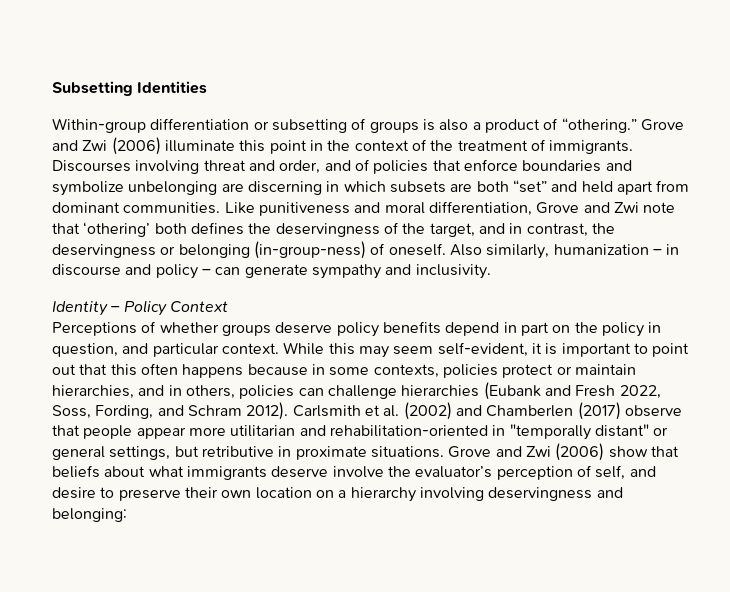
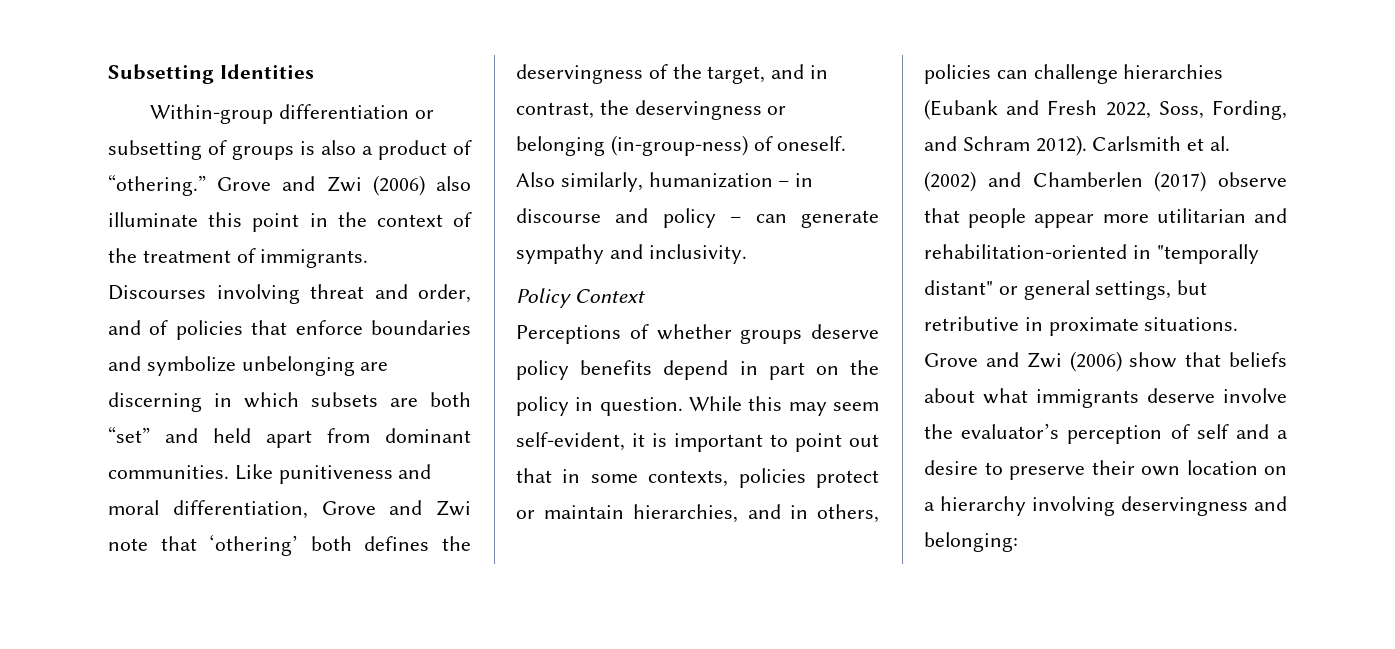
- Grove and Zwi (2006) illuminate this point in the context of the treatment of immigrants.
+ Grove and Zwi (2006) also illuminate this point in the context of the treatment of immigrants.
- Identity – Policy Context
+ Policy Context
- Perceptions of whether groups deserve policy benefits depend in part on the policy in question, and particular context.
+ Perceptions of whether groups deserve policy benefits depend in part on the policy in question.
- While this may seem self-evident, it is important to point out that this often happens because in some contexts, policies protect or maintain hierarchies, and in others, policies can challenge hierarchies (Eubank and Fresh 2022, Soss, Fording, and Schram 2012).
+ While this may seem self-evident, it is important to point out that in some contexts, policies protect or maintain hierarchies, and in others, policies can challenge hierarchies (Eubank and Fresh 2022, Soss, Fording, and Schram 2012).
- Grove and Zwi (2006) show that beliefs about what immigrants deserve involve the evaluator’s perception of self, and desire to preserve their own location on a hierarchy involving deservingness and belonging:
+ Grove and Zwi (2006) show that beliefs about what immigrants deserve involve the evaluator’s perception of self and a desire to preserve their own location on a hierarchy involving deservingness and belonging:

